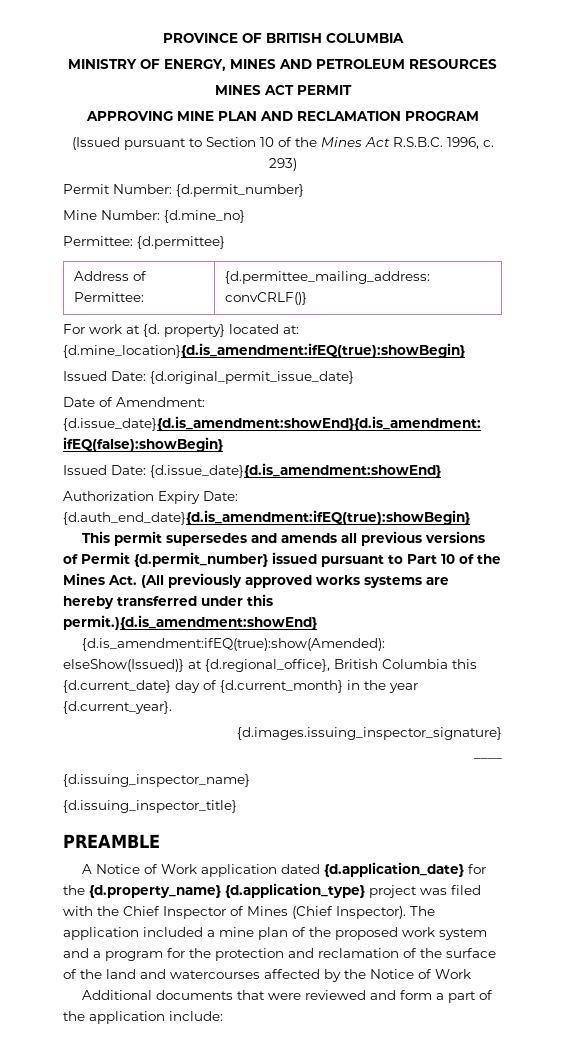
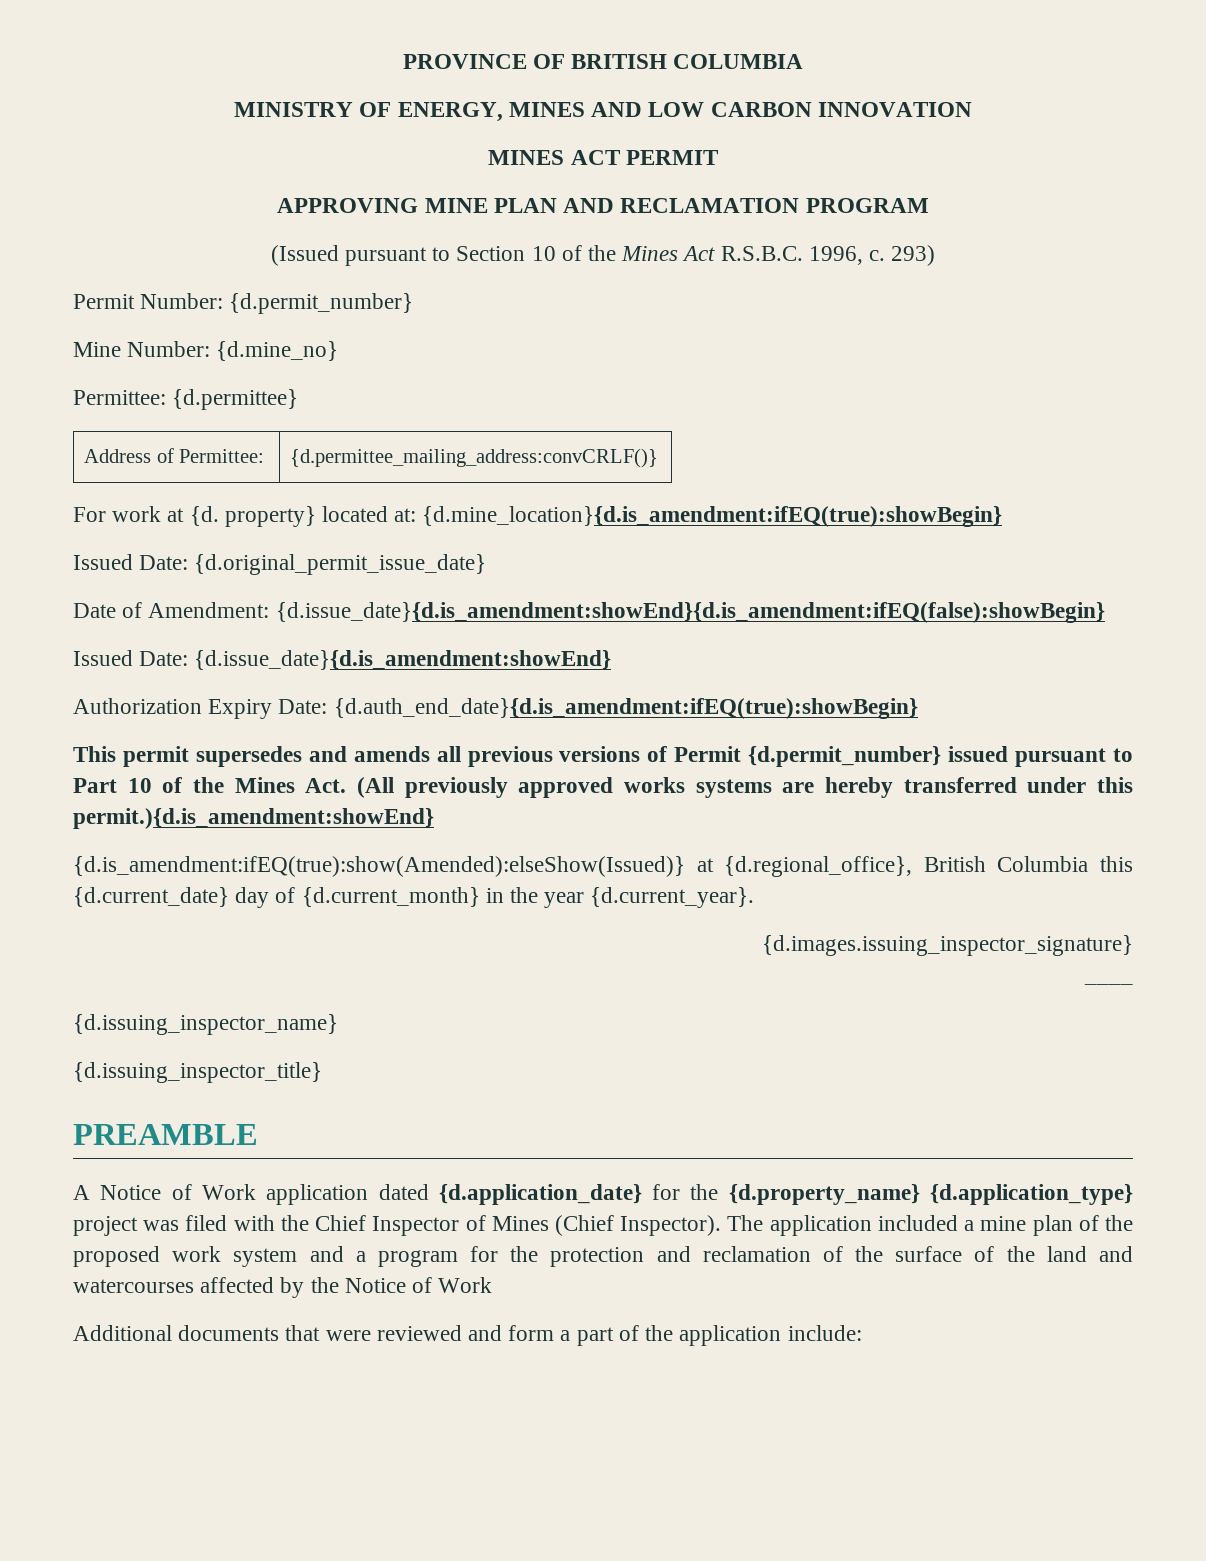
- MINISTRY OF ENERGY, MINES AND PETROLEUM RESOURCES
+ MINISTRY OF ENERGY, MINES AND LOW CARBON INNOVATION

